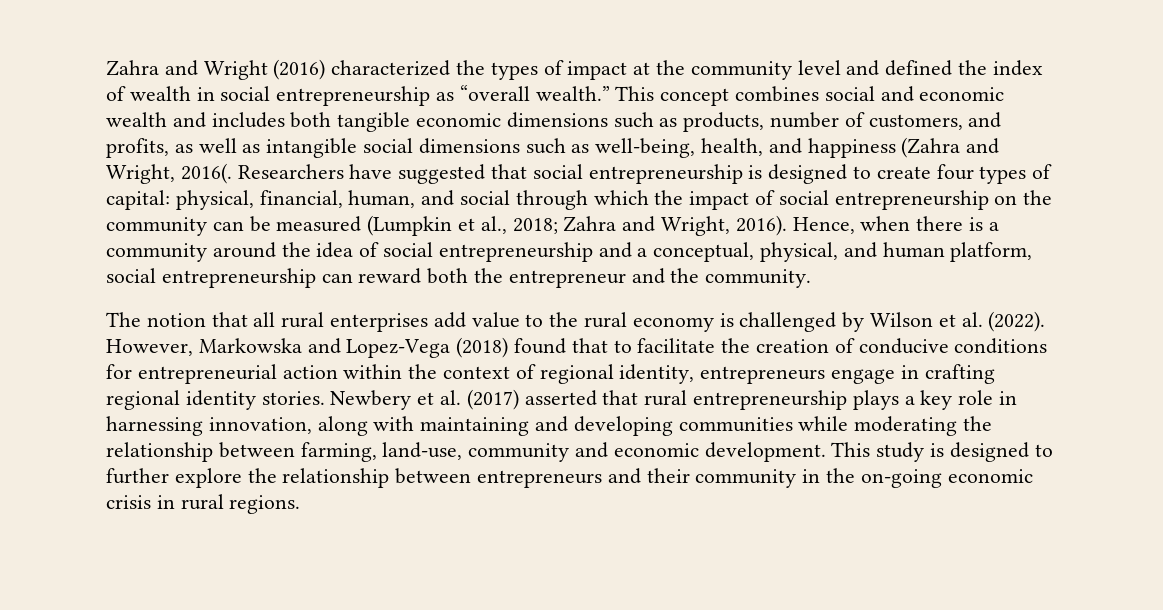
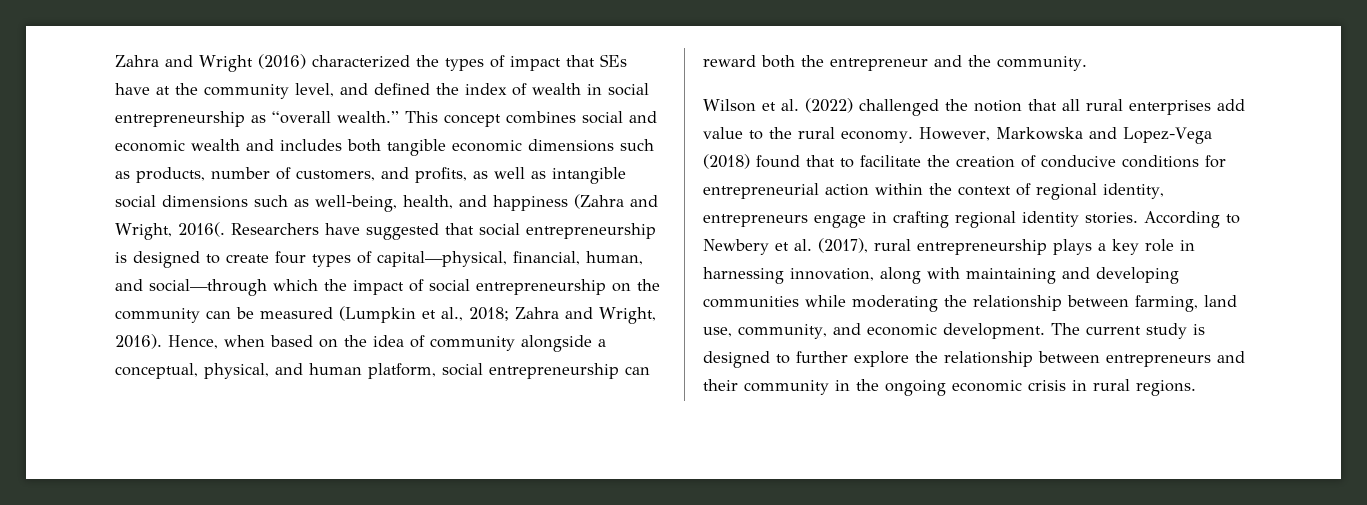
- Zahra and Wright (2016) characterized the types of impact at the community level and defined the index of wealth in social entrepreneurship as “overall wealth.”
+ Zahra and Wright (2016) characterized the types of impact that SEs have at the community level, and defined the index of wealth in social entrepreneurship as “overall wealth.”
- Researchers have suggested that social entrepreneurship is designed to create four types of capital: physical, financial, human, and social through which the impact of social entrepreneurship on the community can be measured (Lumpkin et al., 2018; Zahra and Wright, 2016).
+ Researchers have suggested that social entrepreneurship is designed to create four types of capital—physical, financial, human, and social—through which the impact of social entrepreneurship on the community can be measured (Lumpkin et al., 2018; Zahra and Wright, 2016).
- Hence, when there is a community around the idea of social entrepreneurship and a conceptual, physical, and human platform, social entrepreneurship can reward both the entrepreneur and the community.
+ Hence, when based on the idea of community alongside a conceptual, physical, and human platform, social entrepreneurship can reward both the entrepreneur and the community.
- The notion that all rural enterprises add value to the rural economy is challenged by Wilson et al. (2022).
+ Wilson et al. (2022) challenged the notion that all rural enterprises add value to the rural economy.
- Newbery et al. (2017) asserted that rural entrepreneurship plays a key role in harnessing innovation, along with maintaining and developing communities while moderating the relationship between farming, land-use, community and economic development.
+ According to Newbery et al. (2017), rural entrepreneurship plays a key role in harnessing innovation, along with maintaining and developing communities while moderating the relationship between farming, land use, community, and economic development.
- This study is designed to further explore the relationship between entrepreneurs and their community in the on-going economic crisis in rural regions.
+ The current study is designed to further explore the relationship between entrepreneurs and their community in the ongoing economic crisis in rural regions.

